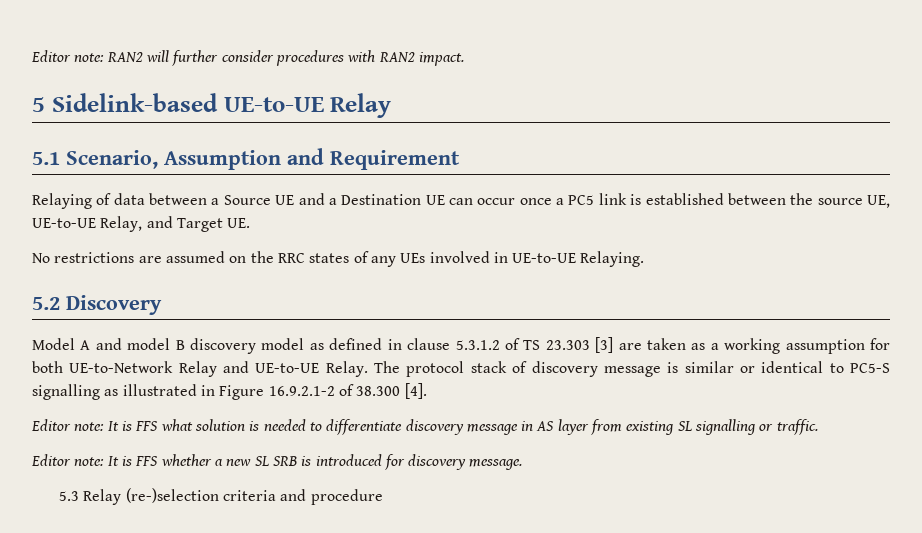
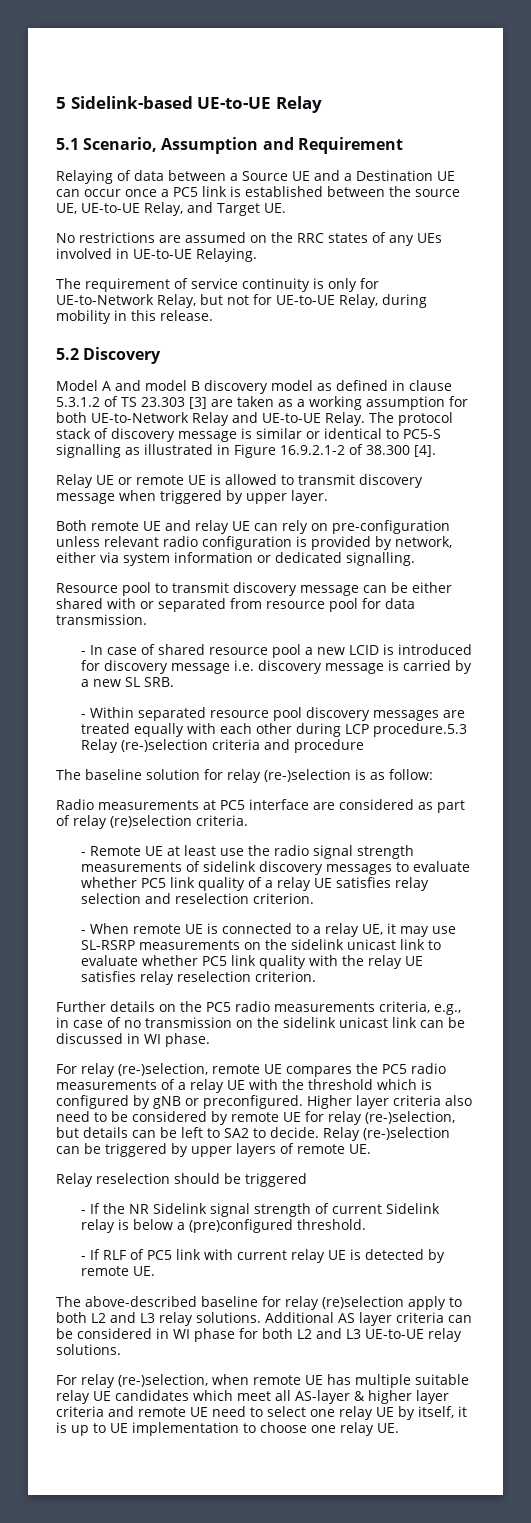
- Editor note: RAN2 will further consider procedures with RAN2 impact.
+ The requirement of service continuity is only for UE-to-Network Relay, but not for UE-to-UE Relay, during mobility in this release.
- Editor note: It is FFS what solution is needed to differentiate discovery message in AS layer from existing SL signalling or traffic.
- Editor note: It is FFS whether a new SL SRB is introduced for discovery message.
- 5.3 Relay (re-)selection criteria and procedure
+ Relay UE or remote UE is allowed to transmit discovery message when triggered by upper layer.
+ Both remote UE and relay UE can rely on pre-configuration unless relevant radio configuration is provided by network, either via system information or dedicated signalling.
+ Resource pool to transmit discovery message can be either shared with or separated from resource pool for data transmission.
+ - In case of shared resource pool a new LCID is introduced for discovery message i.e. discovery message is carried by a new SL SRB.
+ - Within separated resource pool discovery messages are treated equally with each other during LCP procedure.5.3 Relay (re-)selection criteria and procedure
+ The baseline solution for relay (re-)selection is as follow:
+ Radio measurements at PC5 interface are considered as part of relay (re)selection criteria.
+ - Remote UE at least use the radio signal strength measurements of sidelink discovery messages to evaluate whether PC5 link quality of a relay UE satisfies relay selection and reselection criterion.
+ - When remote UE is connected to a relay UE, it may use SL-RSRP measurements on the sidelink unicast link to evaluate whether PC5 link quality with the relay UE satisfies relay reselection criterion.
+ Further details on the PC5 radio measurements criteria, e.g., in case of no transmission on the sidelink unicast link can be discussed in WI phase.
+ For relay (re-)selection, remote UE compares the PC5 radio measurements of a relay UE with the threshold which is configured by gNB or preconfigured. Higher layer criteria also need to be considered by remote UE for relay (re-)selection, but details can be left to SA2 to decide. Relay (re-)selection can be triggered by upper layers of remote UE.
+ Relay reselection should be triggered
+ - If the NR Sidelink signal strength of current Sidelink relay is below a (pre)configured threshold.
+ - If RLF of PC5 link with current relay UE is detected by remote UE.
+ The above-described baseline for relay (re)selection apply to both L2 and L3 relay solutions. Additional AS layer criteria can be considered in WI phase for both L2 and L3 UE-to-UE relay solutions.
+ For relay (re-)selection, when remote UE has multiple suitable relay UE candidates which meet all AS-layer & higher layer criteria and remote UE need to select one relay UE by itself, it is up to UE implementation to choose one relay UE.

